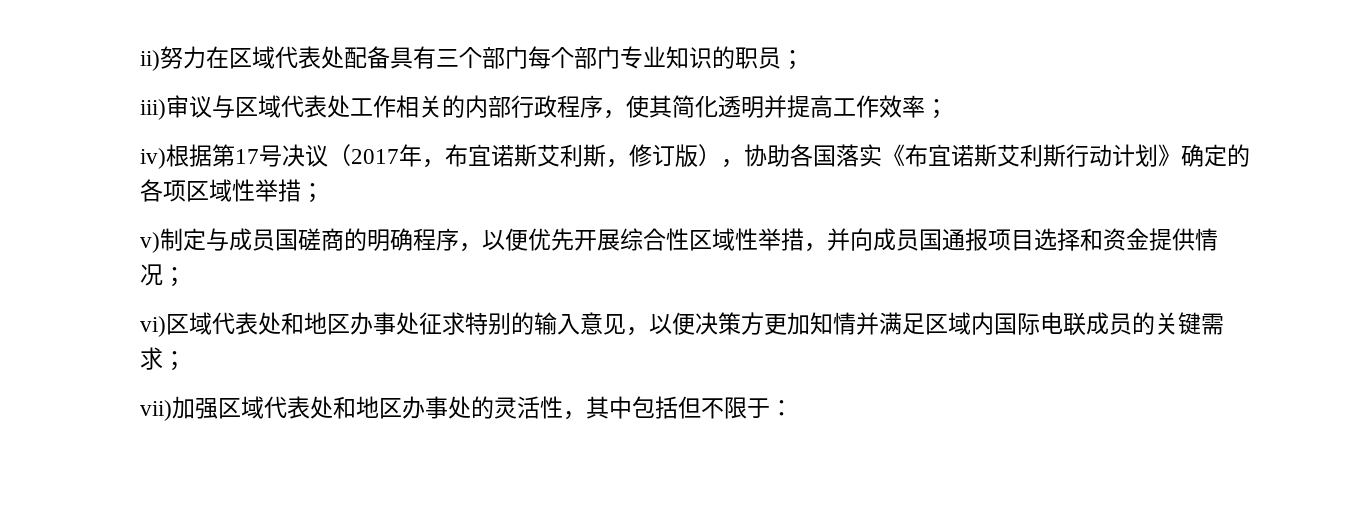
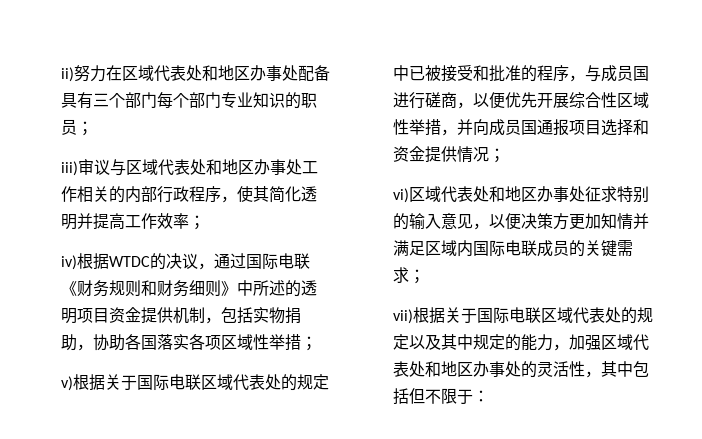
- ii)努力在区域代表处配备具有三个部门每个部门专业知识的职员；
+ ii)努力在区域代表处和地区办事处配备具有三个部门每个部门专业知识的职员；
- iii)审议与区域代表处工作相关的内部行政程序，使其简化透明并提高工作效率；
+ iii)审议与区域代表处和地区办事处工作相关的内部行政程序，使其简化透明并提高工作效率；
- iv)根据第17号决议（2017年，布宜诺斯艾利斯，修订版），协助各国落实《布宜诺斯艾利斯行动计划》确定的各项区域性举措；
+ iv)根据WTDC的决议，通过国际电联《财务规则和财务细则》中所述的透明项目资金提供机制，包括实物捐助，协助各国落实各项区域性举措；
- v)制定与成员国磋商的明确程序，以便优先开展综合性区域性举措，并向成员国通报项目选择和资金提供情况；
+ v)根据关于国际电联区域代表处的规定中已被接受和批准的程序，与成员国进行磋商，以便优先开展综合性区域性举措，并向成员国通报项目选择和资金提供情况；
- vii)加强区域代表处和地区办事处的灵活性，其中包括但不限于：
+ vii)根据关于国际电联区域代表处的规定以及其中规定的能力，加强区域代表处和地区办事处的灵活性，其中包括但不限于：

